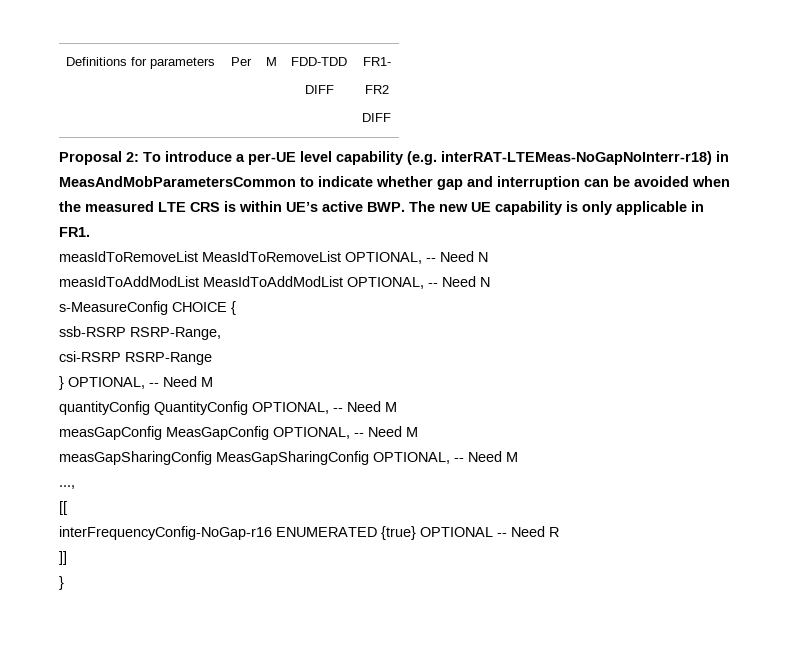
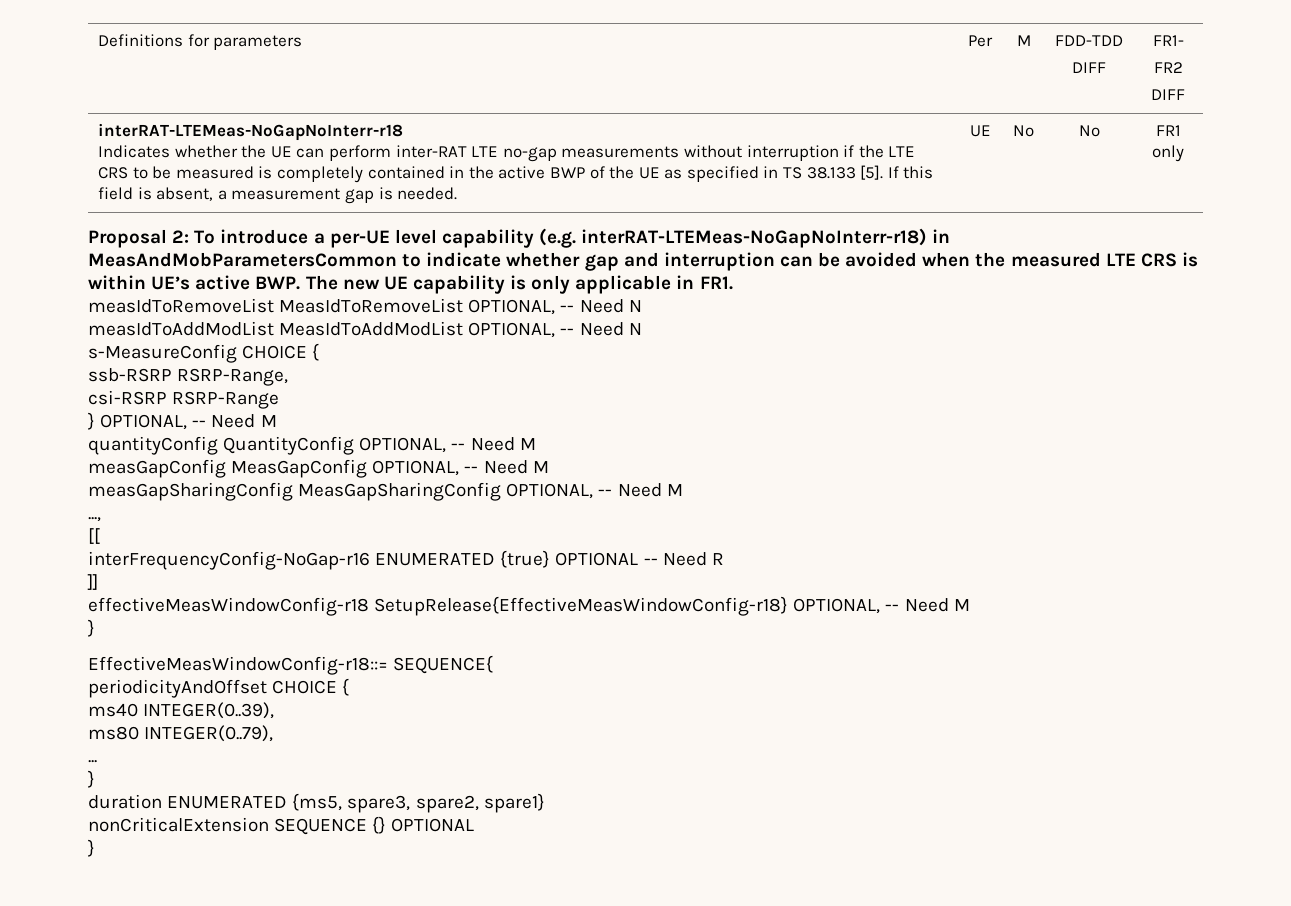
+ interRAT-LTEMeas-NoGapNoInterr-r18
+ Indicates whether the UE can perform inter-RAT LTE no-gap measurements without interruption if the LTE CRS to be measured is completely contained in the active BWP of the UE as specified in TS 38.133 [5]. If this field is absent, a measurement gap is needed. | UE | No | No | FR1 only
+ effectiveMeasWindowConfig-r18 SetupRelease{EffectiveMeasWindowConfig-r18} OPTIONAL, -- Need M
+ }
+ EffectiveMeasWindowConfig-r18::= SEQUENCE{
+ periodicityAndOffset CHOICE {
+ ms40 INTEGER(0..39),
+ ms80 INTEGER(0..79),
+ ...
+ }
+ duration ENUMERATED {ms5, spare3, spare2, spare1}
+ nonCriticalExtension SEQUENCE {} OPTIONAL

